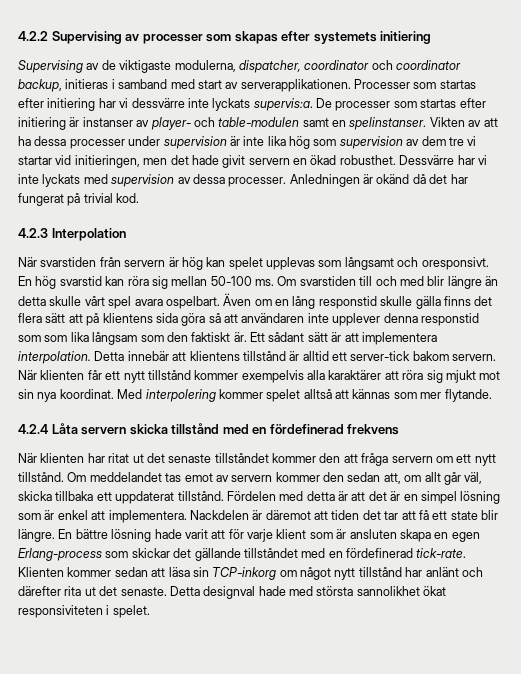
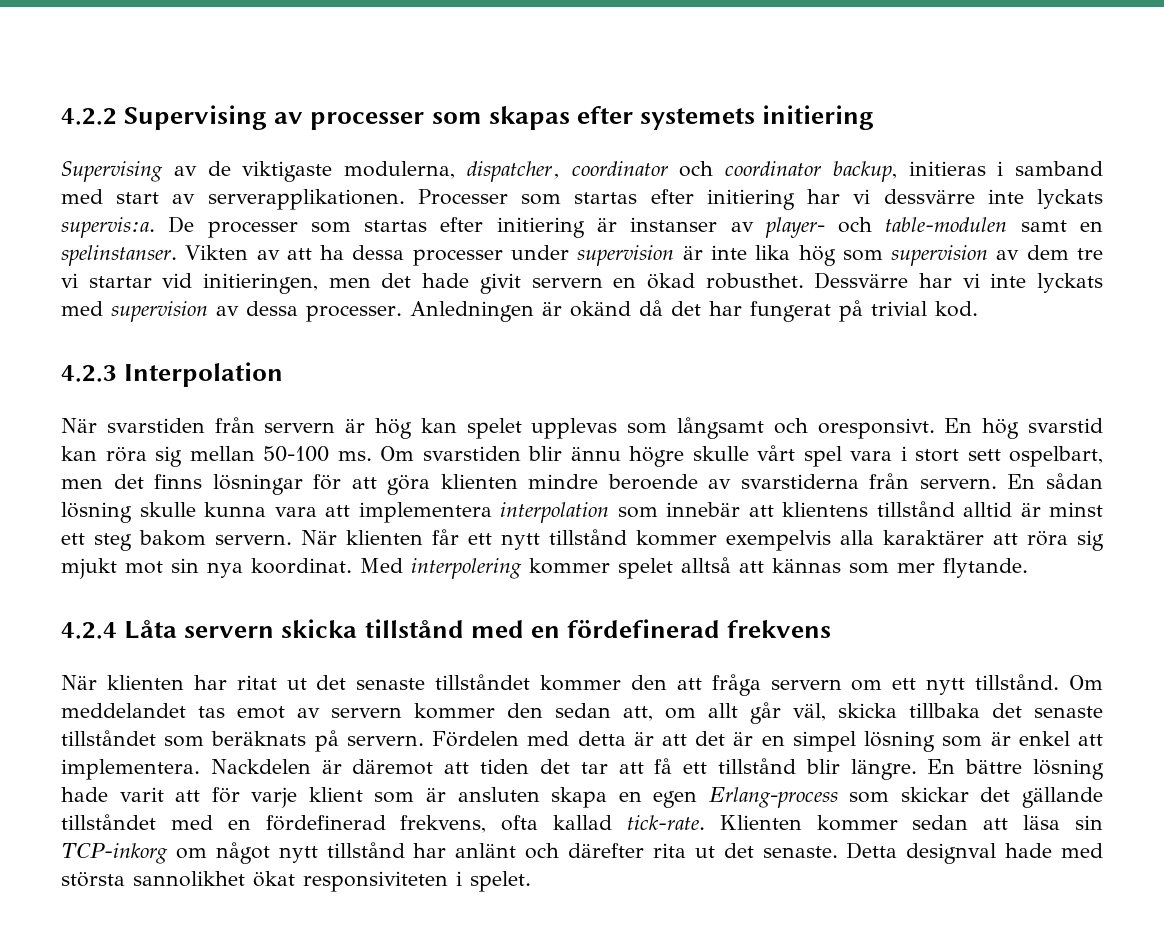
- Om svarstiden till och med blir längre än detta skulle vårt spel avara ospelbart. Även om en lång responstid skulle gälla finns det flera sätt att på klientens sida göra så att användaren inte upplever denna responstid som som lika långsam som den faktiskt är. Ett sådant sätt är att implementera interpolation. Detta innebär att klientens tillstånd är alltid ett server-tick bakom servern.
+ Om svarstiden blir ännu högre skulle vårt spel vara i stort sett ospelbart, men det finns lösningar för att göra klienten mindre beroende av svarstiderna från servern. En sådan lösning skulle kunna vara att implementera interpolation som innebär att klientens tillstånd alltid är minst ett steg bakom servern.
- Om meddelandet tas emot av servern kommer den sedan att, om allt går väl, skicka tillbaka ett uppdaterat tillstånd.
+ Om meddelandet tas emot av servern kommer den sedan att, om allt går väl, skicka tillbaka det senaste tillståndet som beräknats på servern.
- Nackdelen är däremot att tiden det tar att få ett state blir längre.
+ Nackdelen är däremot att tiden det tar att få ett tillstånd blir längre.
- En bättre lösning hade varit att för varje klient som är ansluten skapa en egen Erlang-process som skickar det gällande tillståndet med en fördefinerad tick-rate.
+ En bättre lösning hade varit att för varje klient som är ansluten skapa en egen Erlang-process som skickar det gällande tillståndet med en fördefinerad frekvens, ofta kallad tick-rate.

